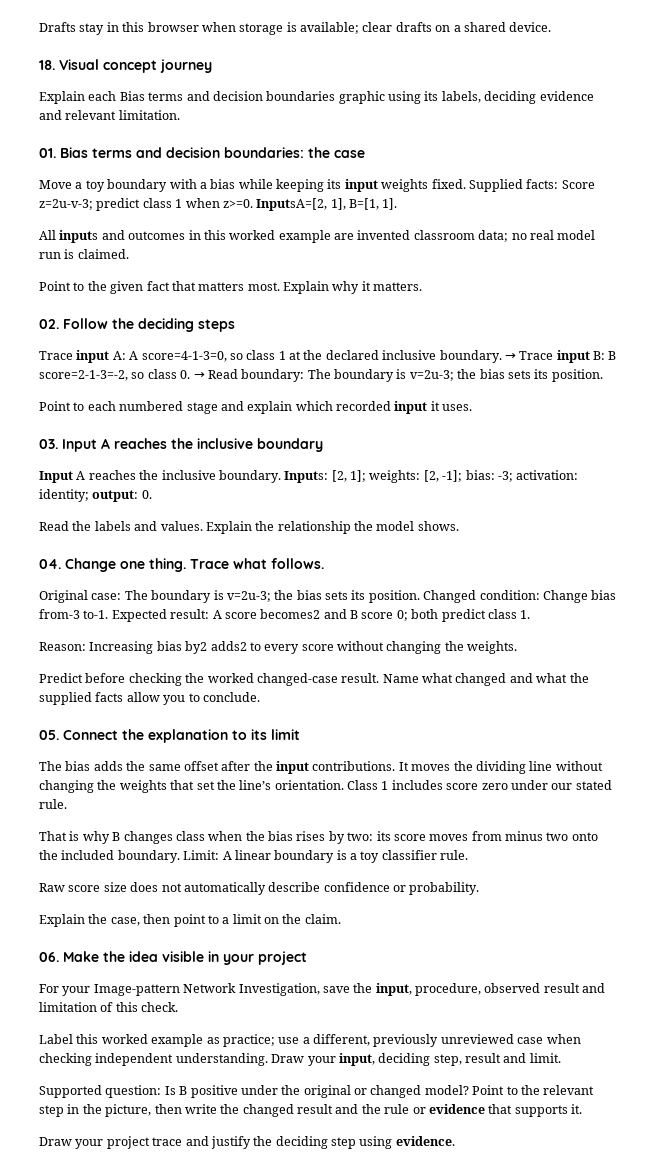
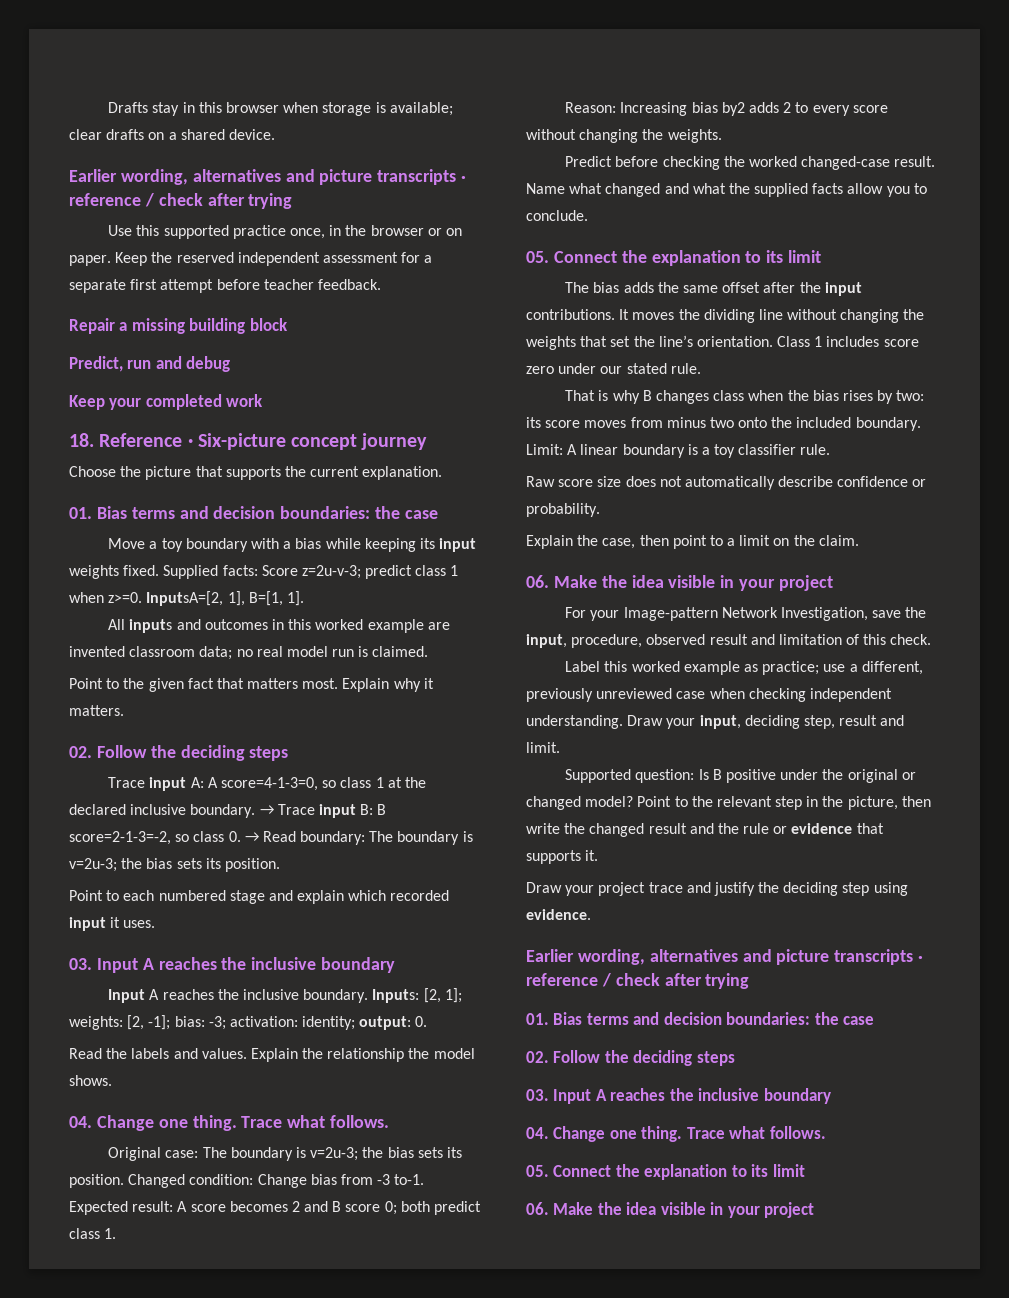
  Drafts stay in this browser when storage is available; clear drafts on a shared device.
- 18. Visual concept journey
- Explain each Bias terms and decision boundaries graphic using its labels, deciding evidence and relevant limitation.
+ Earlier wording, alternatives and picture transcripts · reference / check after trying
+ Use this supported practice once, in the browser or on paper. Keep the reserved independent assessment for a separate first attempt before teacher feedback.
+ Repair a missing building block
+ Predict, run and debug
+ Keep your completed work
+ 18. Reference · Six-picture concept journey
+ Choose the picture that supports the current explanation.
- Changed condition: Change bias from-3 to-1.
+ Changed condition: Change bias from -3 to-1.
- Expected result: A score becomes2 and B score 0; both predict class 1.
+ Expected result: A score becomes 2 and B score 0; both predict class 1.
- Reason: Increasing bias by2 adds2 to every score without changing the weights.
+ Reason: Increasing bias by2 adds 2 to every score without changing the weights.
  Draw your project trace and justify the deciding step using evidence.
+ Earlier wording, alternatives and picture transcripts · reference / check after trying
+ 01. Bias terms and decision boundaries: the case
+ 02. Follow the deciding steps
+ 03. Input A reaches the inclusive boundary
+ 04. Change one thing. Trace what follows.
+ 05. Connect the explanation to its limit
+ 06. Make the idea visible in your project

